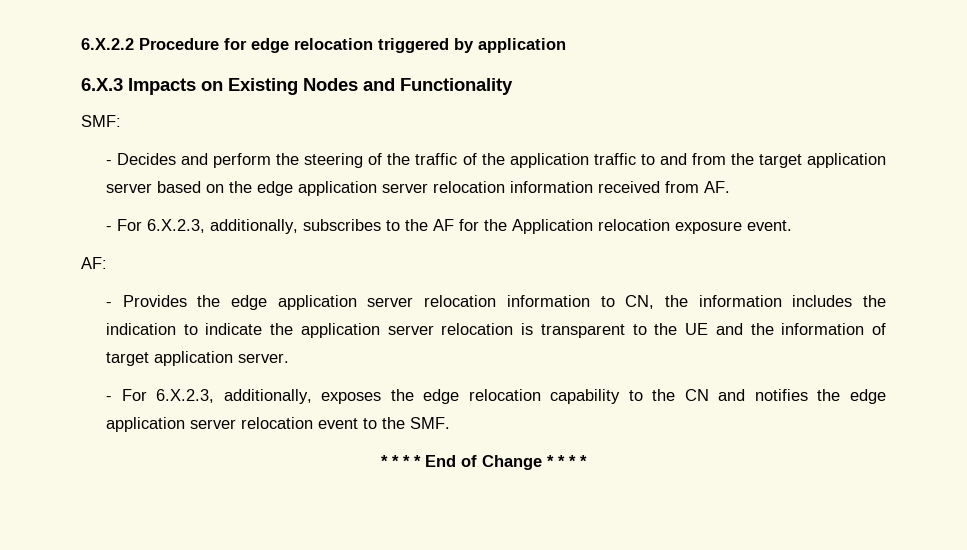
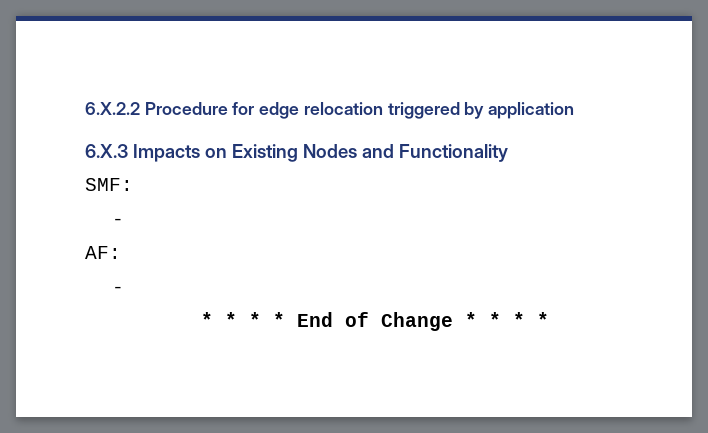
  SMF:
- - Decides and perform the steering of the traffic of the application traffic to and from the target application server based on the edge application server relocation information received from AF.
- - For 6.X.2.3, additionally, subscribes to the AF for the Application relocation exposure event.
+ -
  AF:
- - Provides the edge application server relocation information to CN, the information includes the indication to indicate the application server relocation is transparent to the UE and the information of target application server.
- - For 6.X.2.3, additionally, exposes the edge relocation capability to the CN and notifies the edge application server relocation event to the SMF.
+ -

